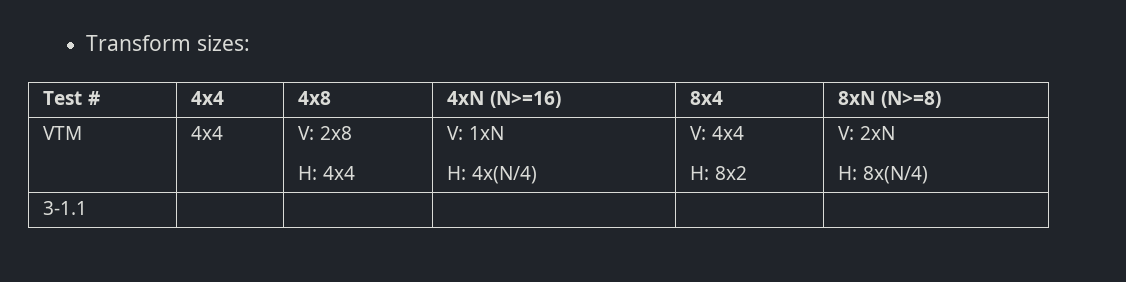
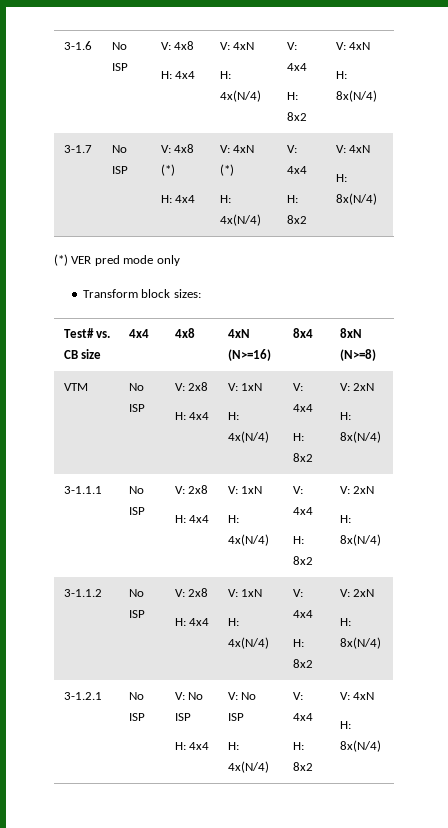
- Transform sizes:
- Test # | 4x4 | 4x8 | 4xN (N>=16) | 8x4 | 8xN (N>=8)
+ 3-1.6 | No ISP | V: 4x8
+ H: 4x4 | V: 4xN
+ H: 4x(N/4) | V: 4x4
+ H: 8x2 | V: 4xN
+ H: 8x(N/4)
+ 3-1.7 | No ISP | V: 4x8 (*)
+ H: 4x4 | V: 4xN (*)
+ H: 4x(N/4) | V: 4x4
+ H: 8x2 | V: 4xN
+ H: 8x(N/4)
+ (*) VER pred mode only
+ Transform block sizes:
+ Test# vs. CB size | 4x4 | 4x8 | 4xN (N>=16) | 8x4 | 8xN (N>=8)
- VTM | 4x4 | V: 2x8
+ VTM | No ISP | V: 2x8
- 3-1.1 | | | | |
+ 3-1.1.1 | No ISP | V: 2x8
+ H: 4x4 | V: 1xN
+ H: 4x(N/4) | V: 4x4
+ H: 8x2 | V: 2xN
+ H: 8x(N/4)
+ 3-1.1.2 | No ISP | V: 2x8
+ H: 4x4 | V: 1xN
+ H: 4x(N/4) | V: 4x4
+ H: 8x2 | V: 2xN
+ H: 8x(N/4)
+ 3-1.2.1 | No ISP | V: No ISP
+ H: 4x4 | V: No ISP
+ H: 4x(N/4) | V: 4x4
+ H: 8x2 | V: 4xN
+ H: 8x(N/4)

